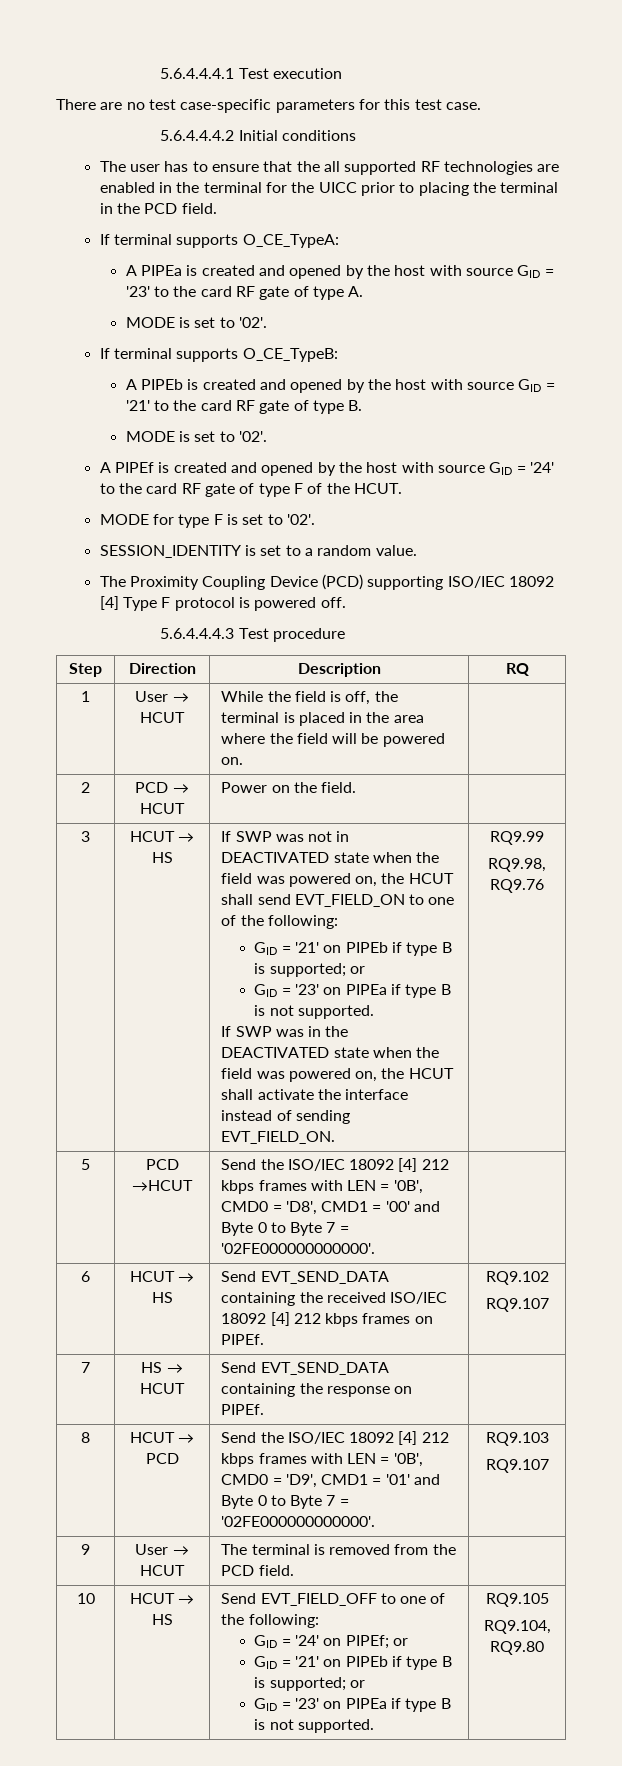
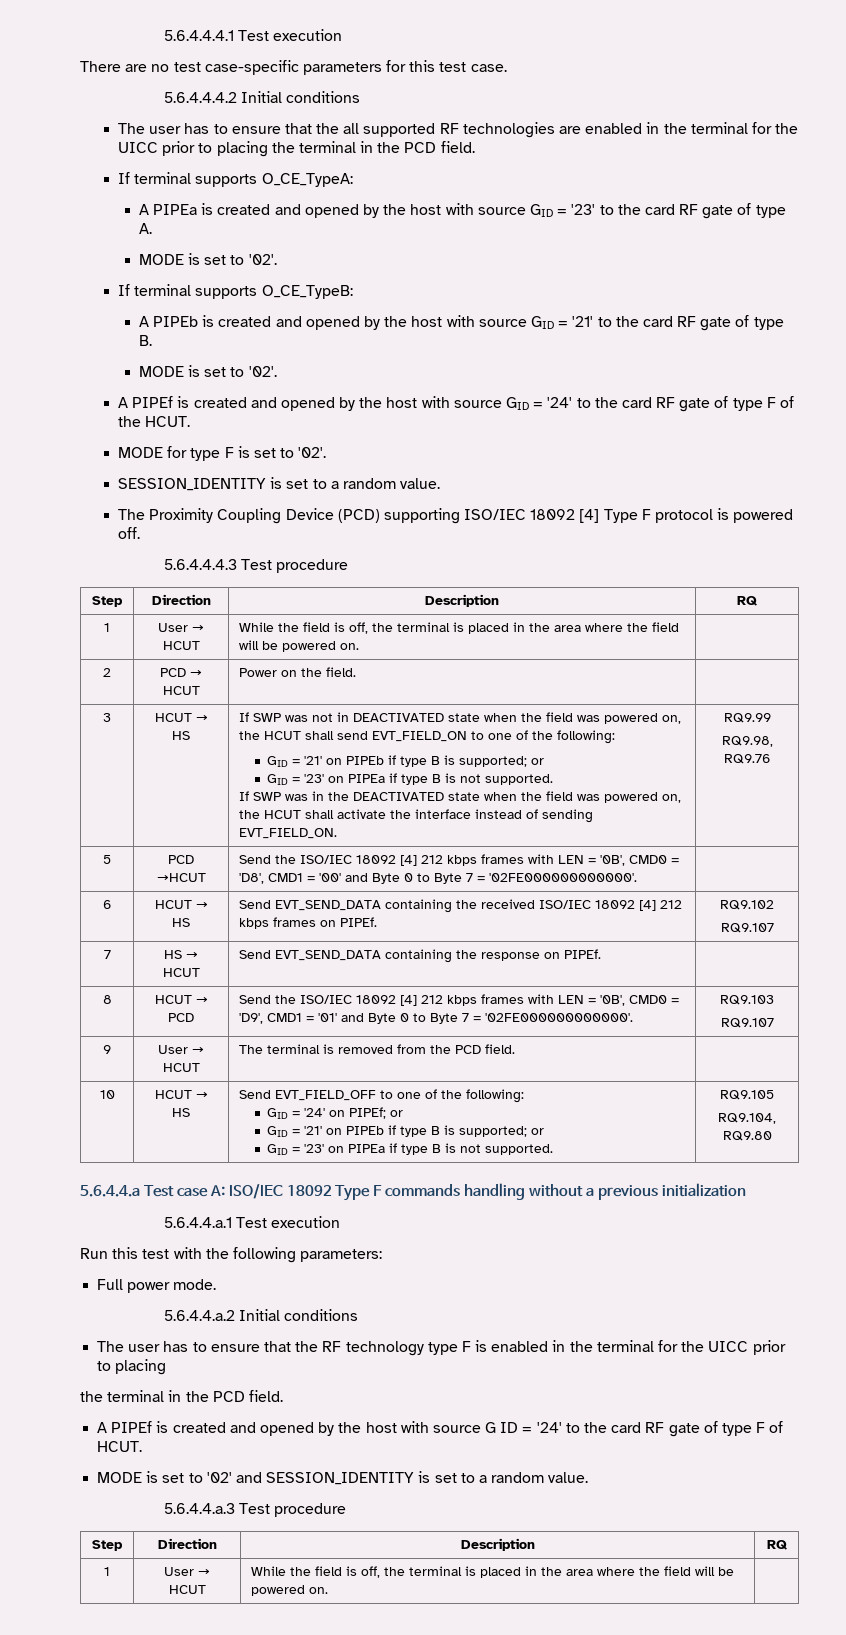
+ 5.6.4.4.a Test case A: ISO/IEC 18092 Type F commands handling without a previous initialization
+ 5.6.4.4.a.1 Test execution
+ Run this test with the following parameters:
+ Full power mode.
+ 5.6.4.4.a.2 Initial conditions
+ The user has to ensure that the RF technology type F is enabled in the terminal for the UICC prior to placing
+ the terminal in the PCD field.
+ A PIPEf is created and opened by the host with source G ID = '24' to the card RF gate of type F of HCUT.
+ MODE is set to '02' and SESSION_IDENTITY is set to a random value.
+ 5.6.4.4.a.3 Test procedure
+ Step | Direction | Description | RQ
+ 1 | User → HCUT | While the field is off, the terminal is placed in the area where the field will be powered on. |

